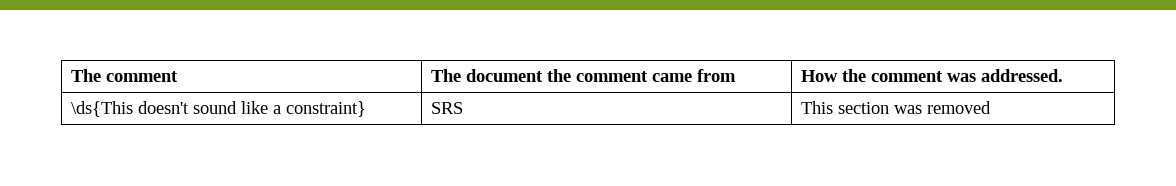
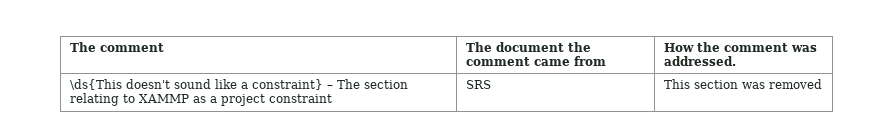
- \ds{This doesn't sound like a constraint} | SRS | This section was removed
+ \ds{This doesn't sound like a constraint} – The section relating to XAMMP as a project constraint | SRS | This section was removed

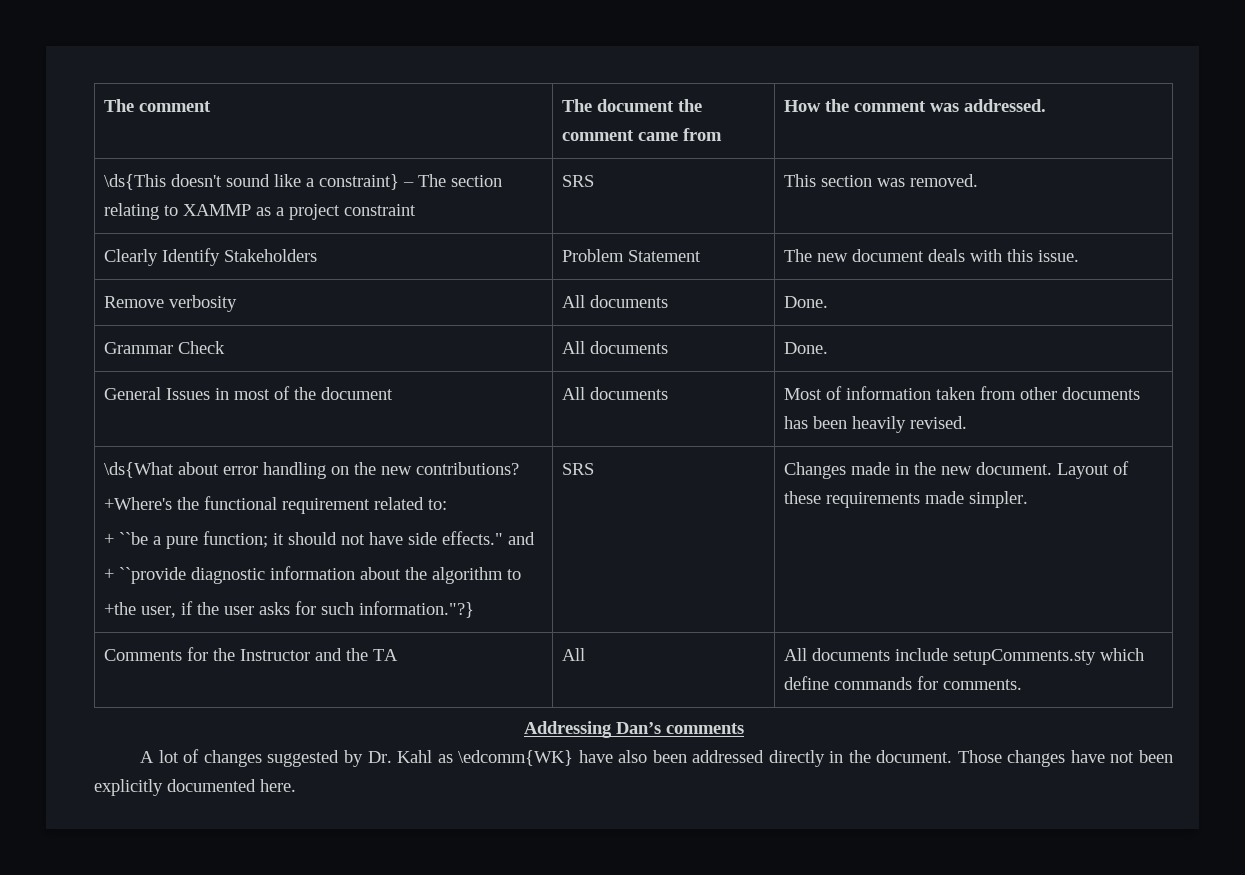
- \ds{This doesn't sound like a constraint} – The section relating to XAMMP as a project constraint | SRS | This section was removed
+ \ds{This doesn't sound like a constraint} – The section relating to XAMMP as a project constraint | SRS | This section was removed.
+ Clearly Identify Stakeholders | Problem Statement | The new document deals with this issue.
+ Remove verbosity | All documents | Done.
+ Grammar Check | All documents | Done.
+ General Issues in most of the document | All documents | Most of information taken from other documents has been heavily revised.
+ \ds{What about error handling on the new contributions?
+ +Where's the functional requirement related to:
+ + ``be a pure function; it should not have side effects." and
+ + ``provide diagnostic information about the algorithm to
+ +the user, if the user asks for such information."?} | SRS | Changes made in the new document. Layout of these requirements made simpler.
+ Comments for the Instructor and the TA | All | All documents include setupComments.sty which define commands for comments.
+ Addressing Dan’s comments
+ A lot of changes suggested by Dr. Kahl as \edcomm{WK} have also been addressed directly in the document. Those changes have not been explicitly documented here.

